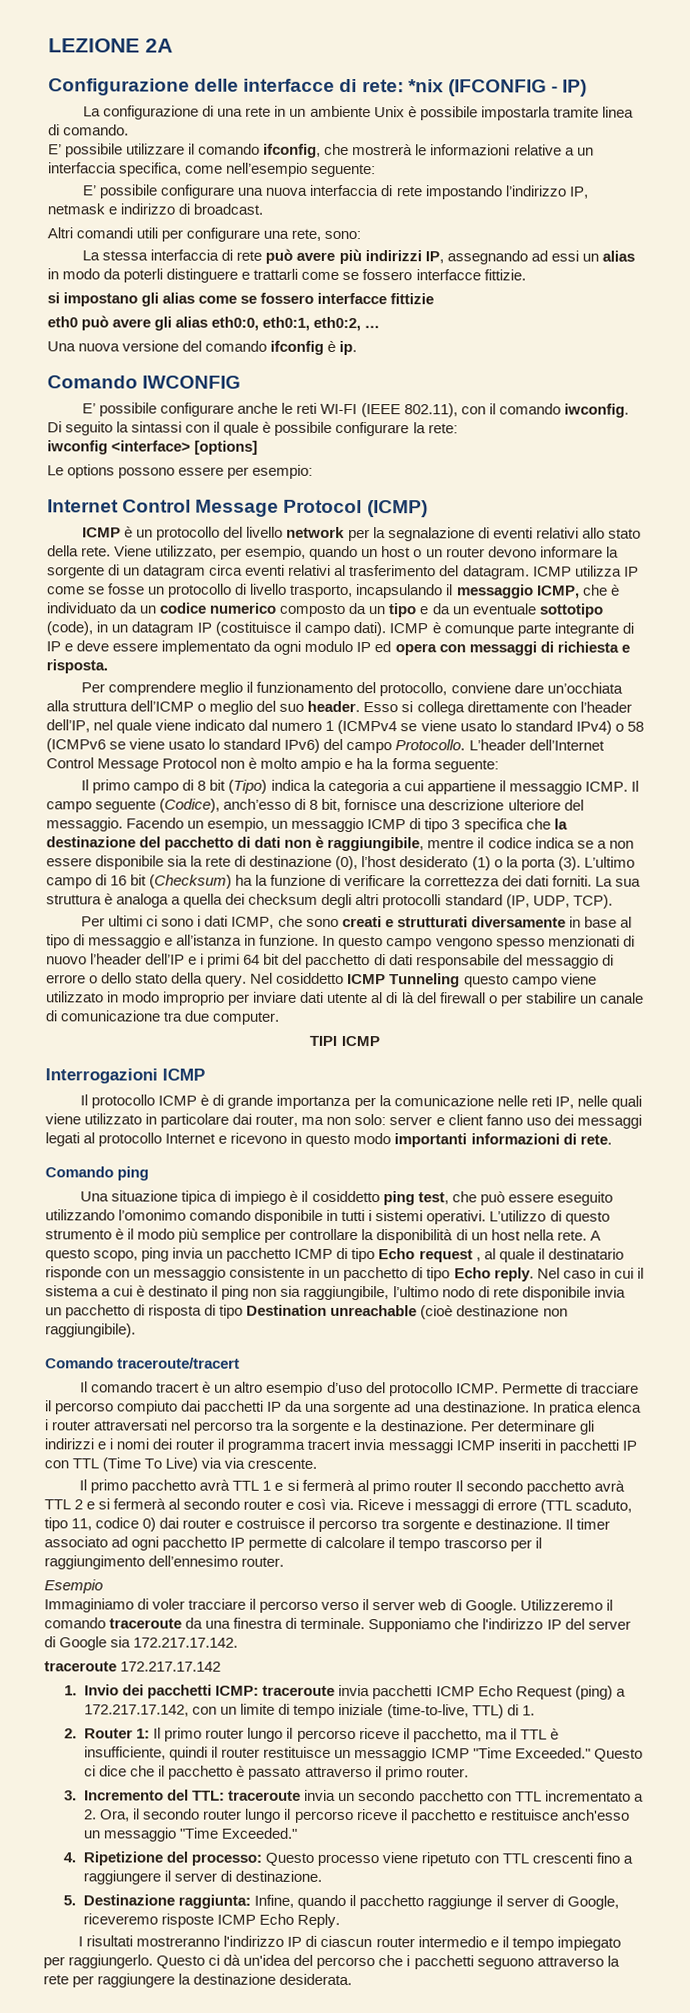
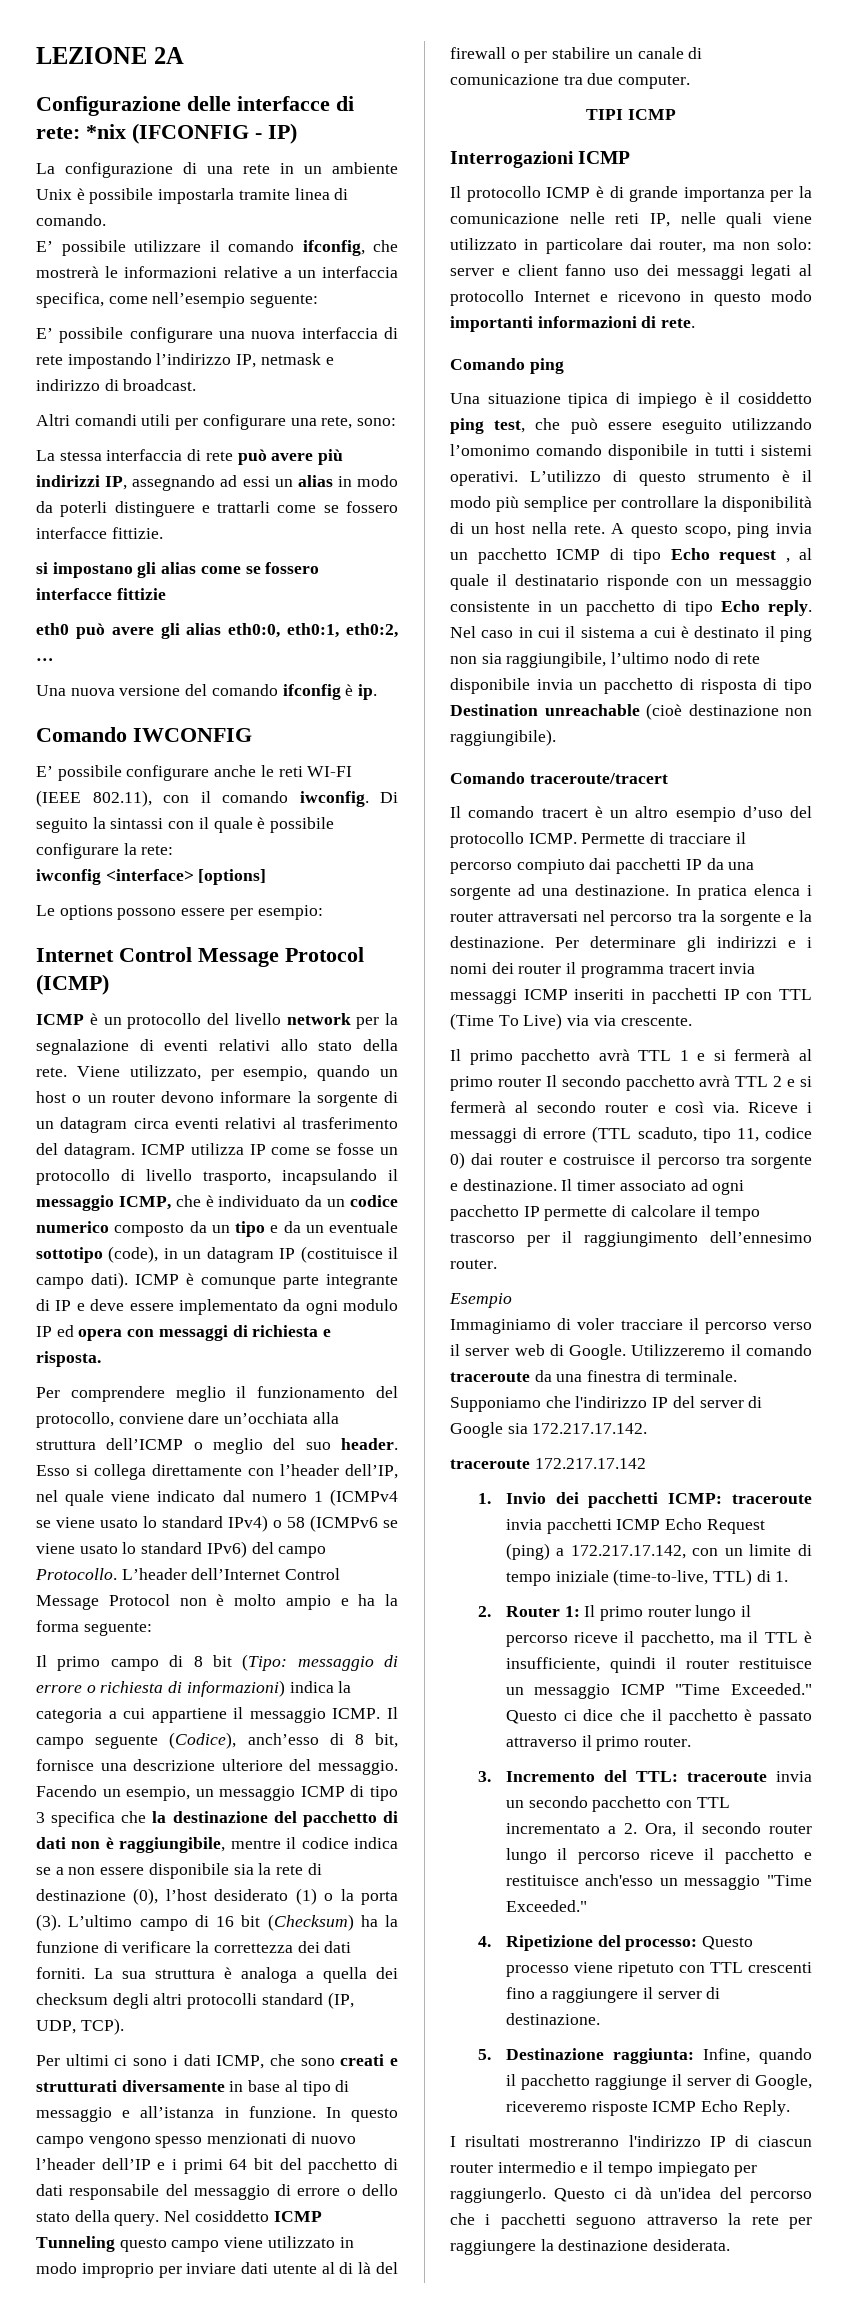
- Il primo campo di 8 bit (Tipo) indica la categoria a cui appartiene il messaggio ICMP.
+ Il primo campo di 8 bit (Tipo: messaggio di errore o richiesta di informazioni) indica la categoria a cui appartiene il messaggio ICMP.

